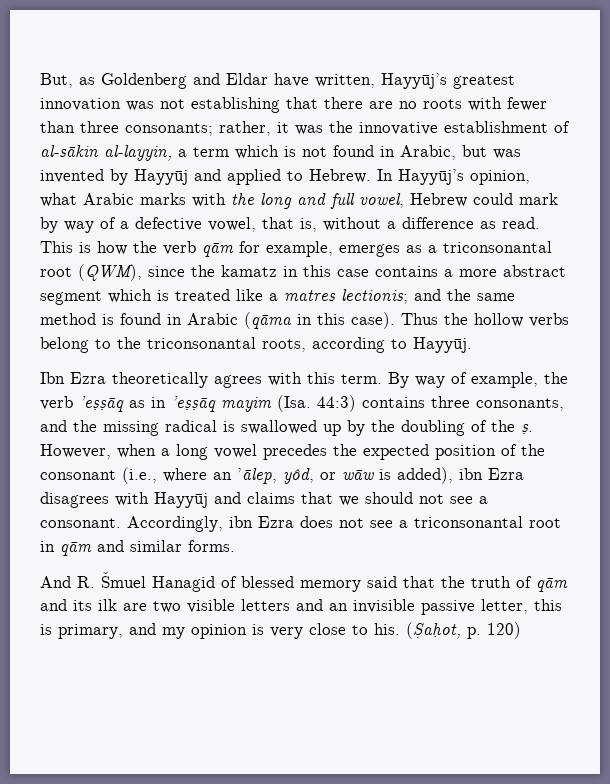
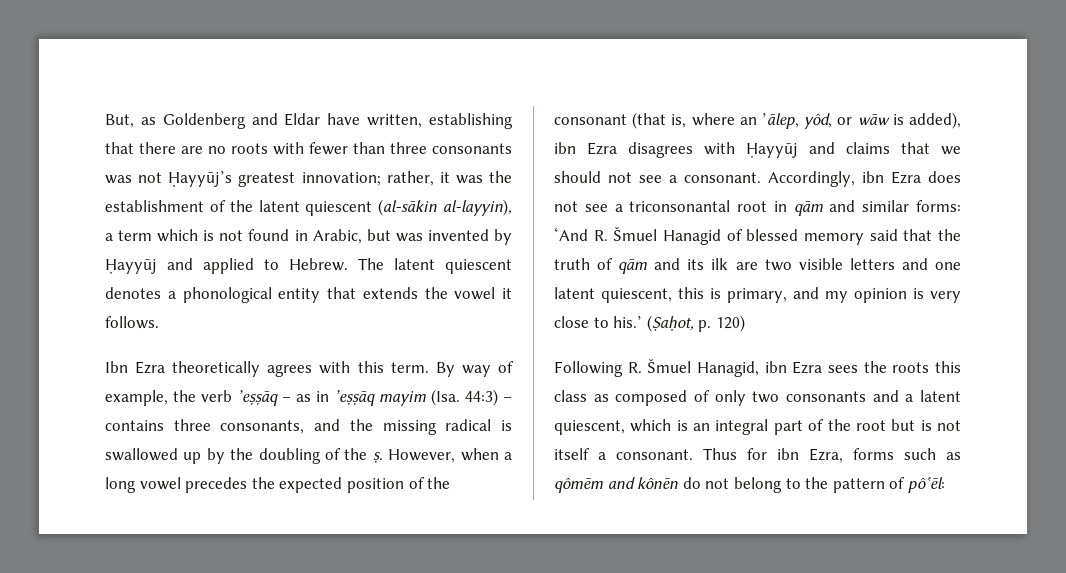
- But, as Goldenberg and Eldar have written, Hayyūj’s greatest innovation was not establishing that there are no roots with fewer than three consonants; rather, it was the innovative establishment of al-sākin al-layyin, a term which is not found in Arabic, but was invented by Hayyūj and applied to Hebrew.
+ But, as Goldenberg and Eldar have written, establishing that there are no roots with fewer than three consonants was not Ḥayyūj’s greatest innovation; rather, it was the establishment of the latent quiescent (al-sākin al-layyin), a term which is not found in Arabic, but was invented by Ḥayyūj and applied to Hebrew.
- In Hayyūj’s opinion, what Arabic marks with the long and full vowel, Hebrew could mark by way of a defective vowel, that is, without a difference as read. This is how the verb qām for example, emerges as a triconsonantal root (QWM), since the kamatz in this case contains a more abstract segment which is treated like a matres lectionis; and the same method is found in Arabic (qāma in this case). Thus the hollow verbs belong to the triconsonantal roots, according to Hayyūj.
+ The latent quiescent denotes a phonological entity that extends the vowel it follows.
- By way of example, the verb ’eṣṣāq as in ’eṣṣāq mayim (Isa. 44:3) contains three consonants, and the missing radical is swallowed up by the doubling of the ṣ.
+ By way of example, the verb ’eṣṣāq – as in ’eṣṣāq mayim (Isa. 44:3) – contains three consonants, and the missing radical is swallowed up by the doubling of the ṣ.
- However, when a long vowel precedes the expected position of the consonant (i.e., where an ’ālep, yôd, or wāw is added), ibn Ezra disagrees with Hayyūj and claims that we should not see a consonant.
+ However, when a long vowel precedes the expected position of the consonant (that is, where an ’ālep, yôd, or wāw is added), ibn Ezra disagrees with Ḥayyūj and claims that we should not see a consonant.
- Accordingly, ibn Ezra does not see a triconsonantal root in qām and similar forms.
- And R. Šmuel Hanagid of blessed memory said that the truth of qām and its ilk are two visible letters and an invisible passive letter, this is primary, and my opinion is very close to his.
+ Accordingly, ibn Ezra does not see a triconsonantal root in qām and similar forms: ‘And R. Šmuel Hanagid of blessed memory said that the truth of qām and its ilk are two visible letters and one latent quiescent, this is primary, and my opinion is very close to his.’
+ Following R. Šmuel Hanagid, ibn Ezra sees the roots this class as composed of only two consonants and a latent quiescent, which is an integral part of the root but is not itself a consonant. Thus for ibn Ezra, forms such as qômēm and kônēn do not belong to the pattern of pô‛ēl:

